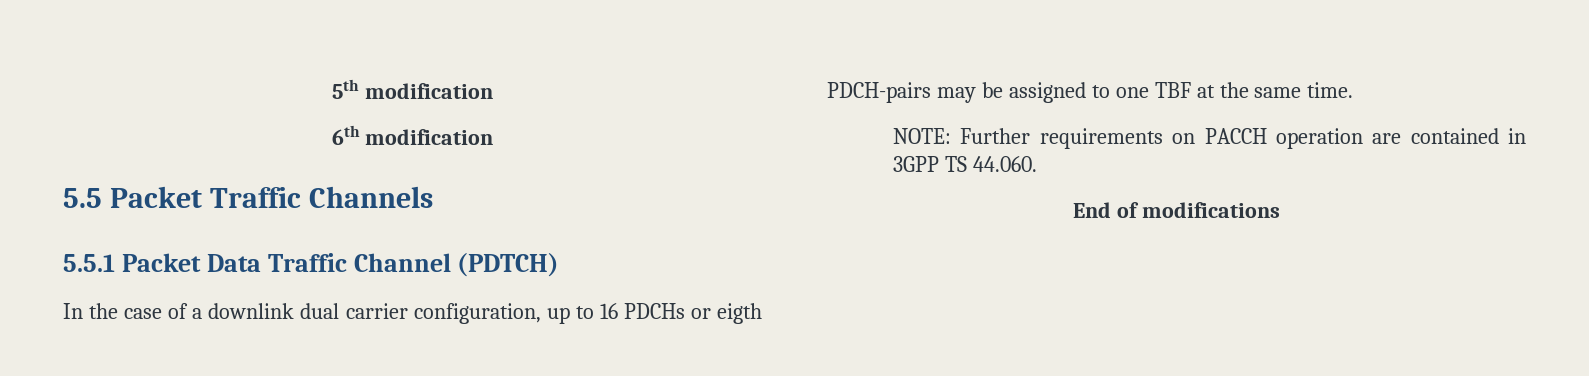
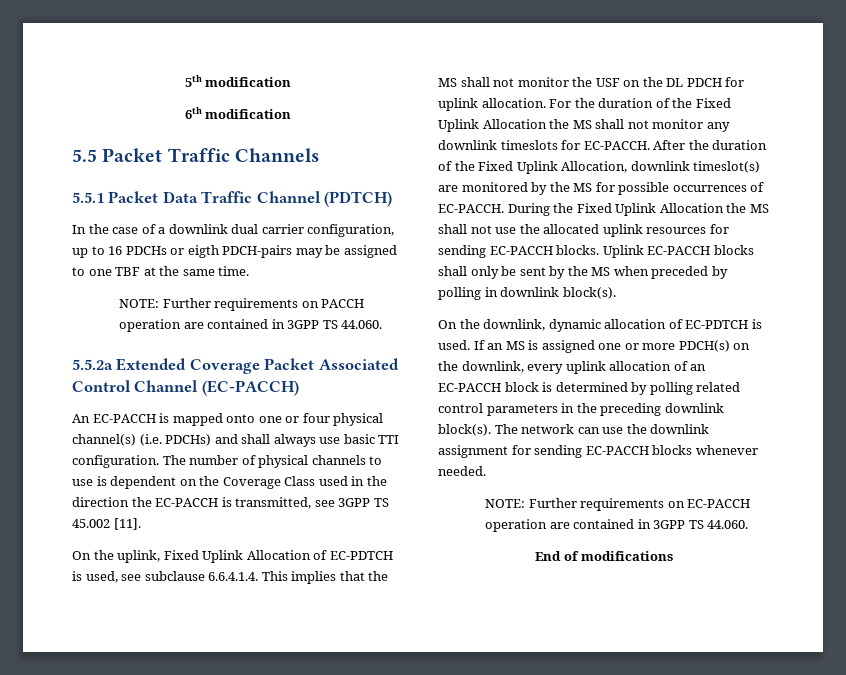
+ 5.5.2a Extended Coverage Packet Associated Control Channel (EC-PACCH)
+ An EC-PACCH is mapped onto one or four physical channel(s) (i.e. PDCHs) and shall always use basic TTI configuration. The number of physical channels to use is dependent on the Coverage Class used in the direction the EC-PACCH is transmitted, see 3GPP TS 45.002 [11].
+ On the uplink, Fixed Uplink Allocation of EC-PDTCH is used, see subclause 6.6.4.1.4. This implies that the MS shall not monitor the USF on the DL PDCH for uplink allocation. For the duration of the Fixed Uplink Allocation the MS shall not monitor any downlink timeslots for EC-PACCH. After the duration of the Fixed Uplink Allocation, downlink timeslot(s) are monitored by the MS for possible occurrences of EC-PACCH. During the Fixed Uplink Allocation the MS shall not use the allocated uplink resources for sending EC-PACCH blocks. Uplink EC-PACCH blocks shall only be sent by the MS when preceded by polling in downlink block(s).
+ On the downlink, dynamic allocation of EC-PDTCH is used. If an MS is assigned one or more PDCH(s) on the downlink, every uplink allocation of an EC-PACCH block is determined by polling related control parameters in the preceding downlink block(s). The network can use the downlink assignment for sending EC-PACCH blocks whenever needed.
+ NOTE: Further requirements on EC-PACCH operation are contained in 3GPP TS 44.060.

